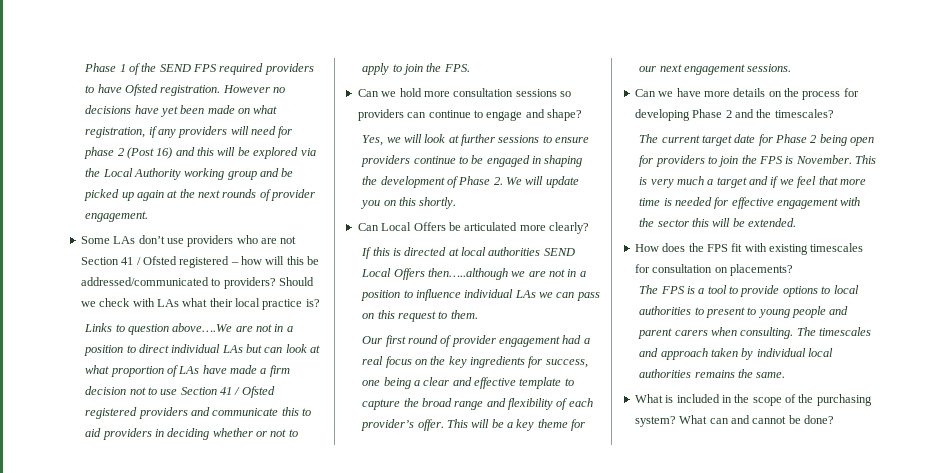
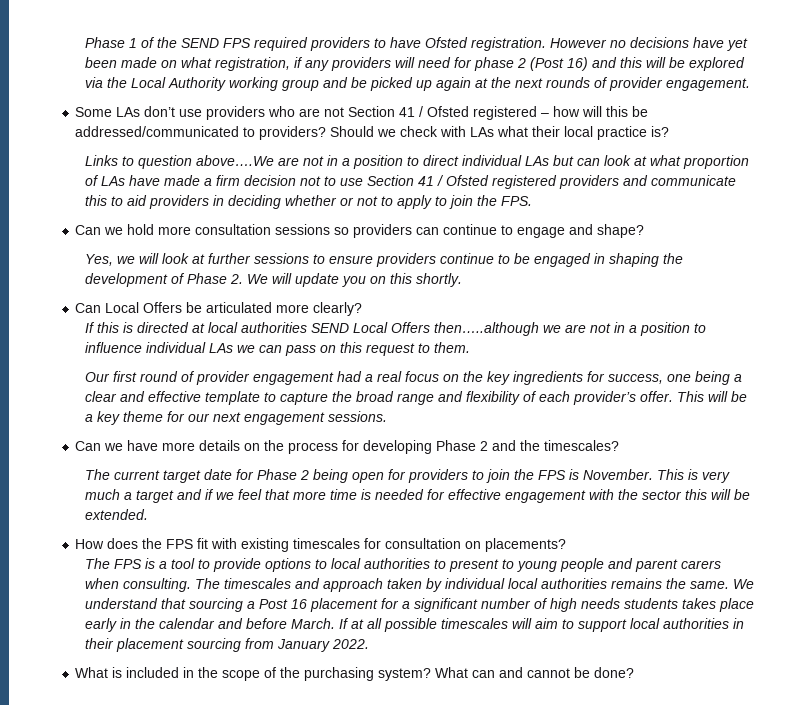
+ We understand that sourcing a Post 16 placement for a significant number of high needs students takes place early in the calendar and before March. If at all possible timescales will aim to support local authorities in their placement sourcing from January 2022.

